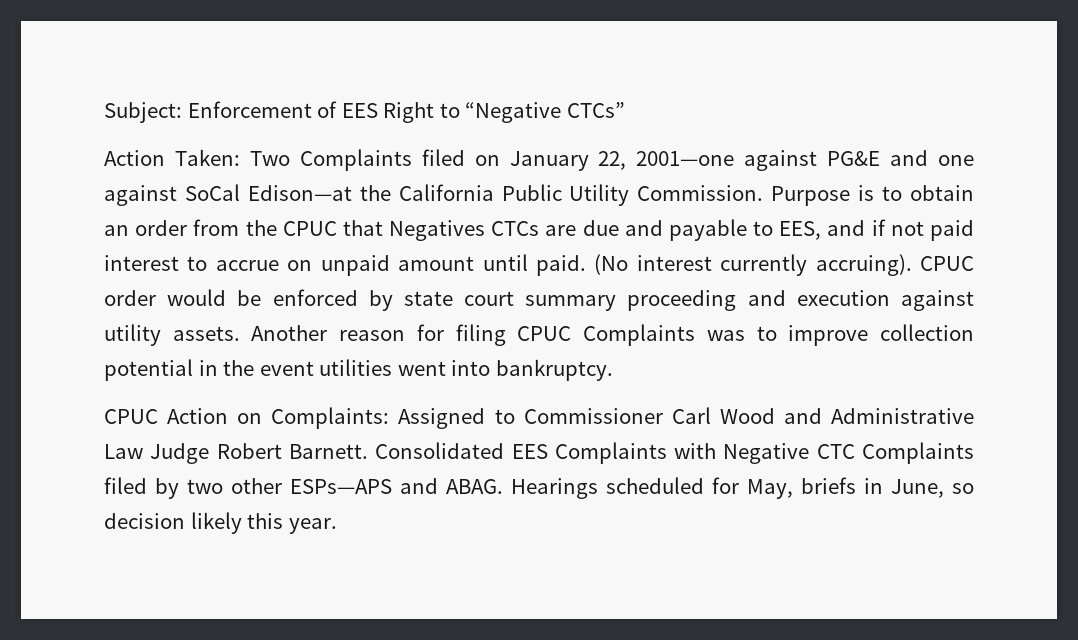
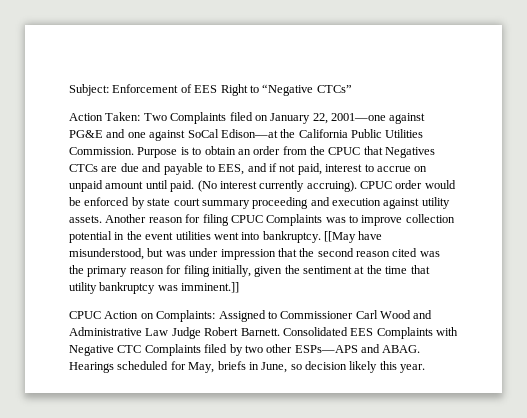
- Action Taken: Two Complaints filed on January 22, 2001—one against PG&E and one against SoCal Edison—at the California Public Utility Commission.
+ Action Taken: Two Complaints filed on January 22, 2001—one against PG&E and one against SoCal Edison—at the California Public Utilities Commission.
- Purpose is to obtain an order from the CPUC that Negatives CTCs are due and payable to EES, and if not paid interest to accrue on unpaid amount until paid.
+ Purpose is to obtain an order from the CPUC that Negatives CTCs are due and payable to EES, and if not paid, interest to accrue on unpaid amount until paid.
+ [[May have misunderstood, but was under impression that the second reason cited was the primary reason for filing initially, given the sentiment at the time that utility bankruptcy was imminent.]]

